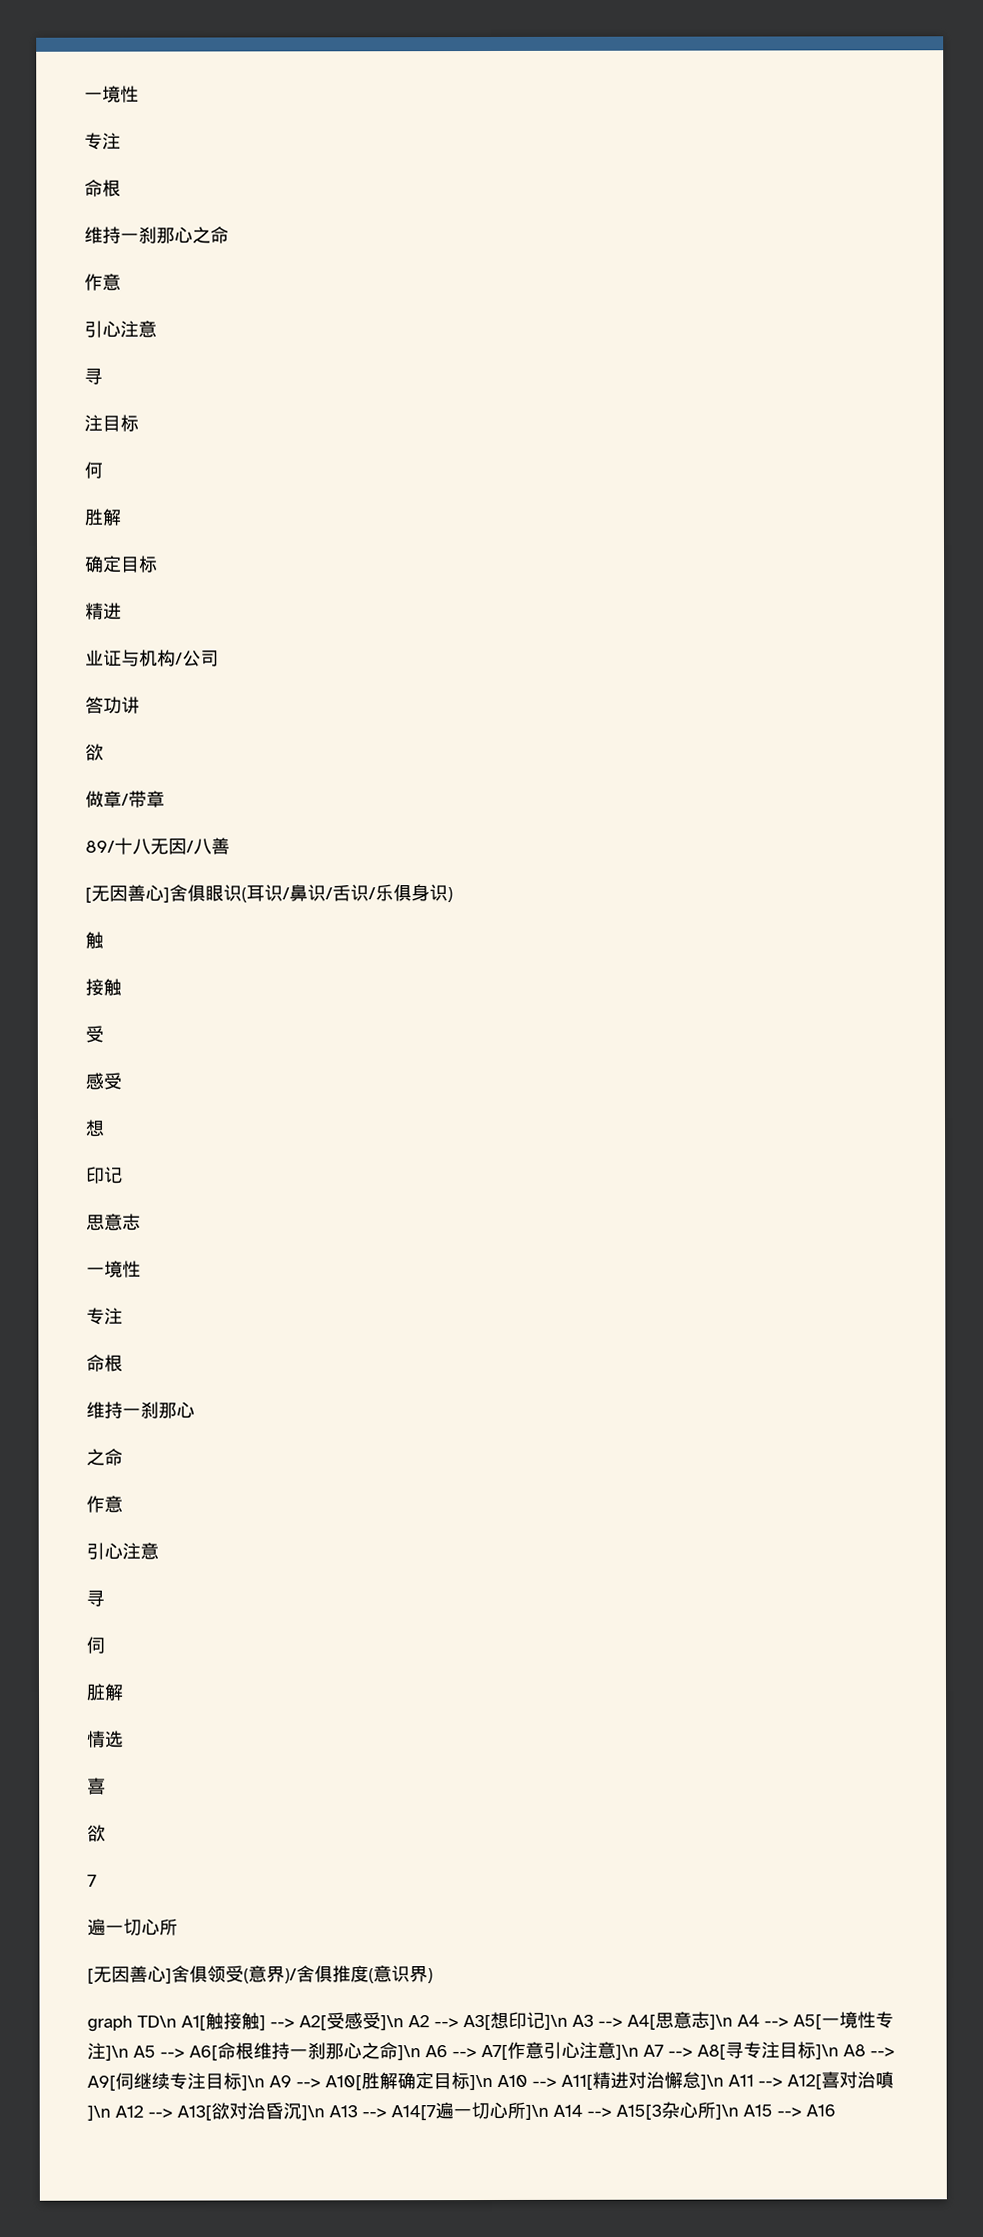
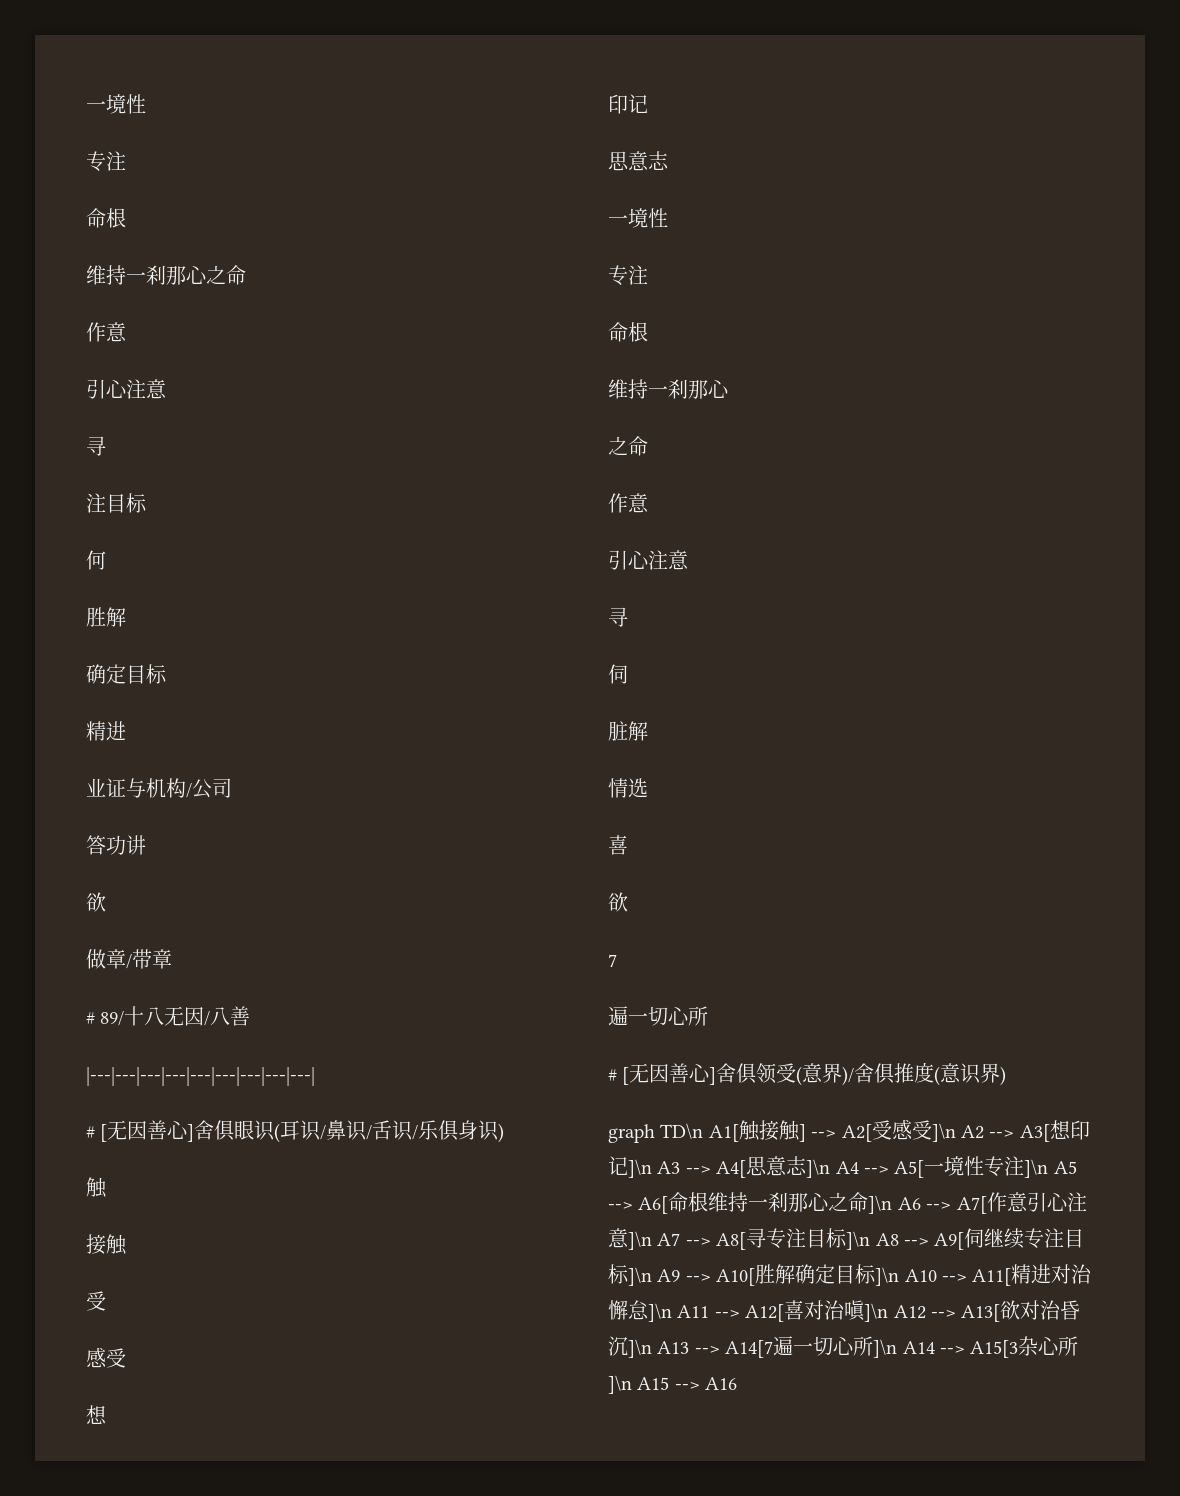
- 89/十八无因/八善
+ # 89/十八无因/八善
- [无因善心]舍俱眼识(耳识/鼻识/舌识/乐俱身识)
+ |---|---|---|---|---|---|---|---|---|
+ # [无因善心]舍俱眼识(耳识/鼻识/舌识/乐俱身识)
- [无因善心]舍俱领受(意界)/舍俱推度(意识界)
+ # [无因善心]舍俱领受(意界)/舍俱推度(意识界)

